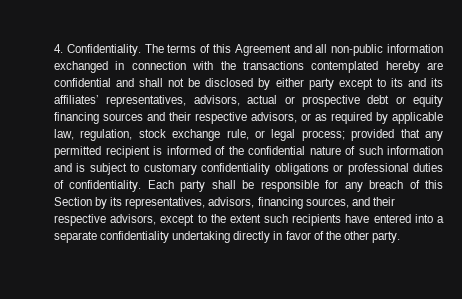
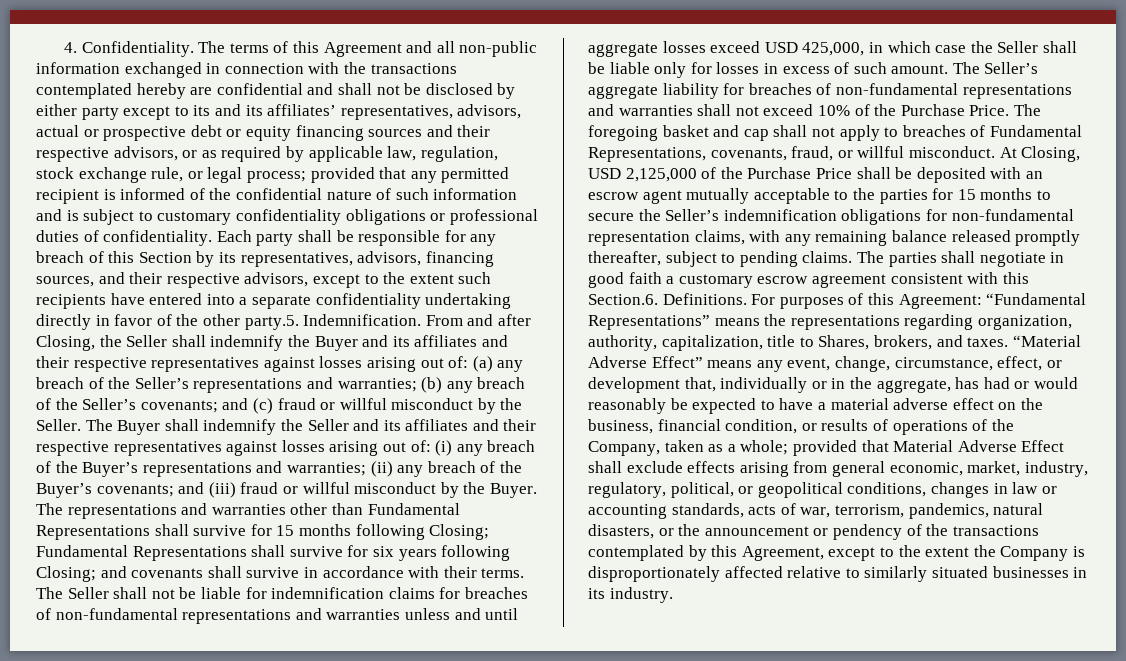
- Each party shall be responsible for any breach of this Section by its representatives, advisors, financing sources, and their respective advisors, except to the extent such recipients have entered into a separate confidentiality undertaking directly in favor of the other party.
+ Each party shall be responsible for any breach of this Section by its representatives, advisors, financing sources, and their respective advisors, except to the extent such recipients have entered into a separate confidentiality undertaking directly in favor of the other party.5. Indemnification. From and after Closing, the Seller shall indemnify the Buyer and its affiliates and their respective representatives against losses arising out of: (a) any breach of the Seller’s representations and warranties; (b) any breach of the Seller’s covenants; and (c) fraud or willful misconduct by the Seller. The Buyer shall indemnify the Seller and its affiliates and their respective representatives against losses arising out of: (i) any breach of the Buyer’s representations and warranties; (ii) any breach of the Buyer’s covenants; and (iii) fraud or willful misconduct by the Buyer. The representations and warranties other than Fundamental Representations shall survive for 15 months following Closing; Fundamental Representations shall survive for six years following Closing; and covenants shall survive in accordance with their terms. The Seller shall not be liable for indemnification claims for breaches of non-fundamental representations and warranties unless and until aggregate losses exceed USD 425,000, in which case the Seller shall be liable only for losses in excess of such amount. The Seller’s aggregate liability for breaches of non-fundamental representations and warranties shall not exceed 10% of the Purchase Price. The foregoing basket and cap shall not apply to breaches of Fundamental Representations, covenants, fraud, or willful misconduct. At Closing, USD 2,125,000 of the Purchase Price shall be deposited with an escrow agent mutually acceptable to the parties for 15 months to secure the Seller’s indemnification obligations for non-fundamental representation claims, with any remaining balance released promptly thereafter, subject to pending claims. The parties shall negotiate in good faith a customary escrow agreement consistent with this Section.6. Definitions. For purposes of this Agreement: “Fundamental Representations” means the representations regarding organization, authority, capitalization, title to Shares, brokers, and taxes. “Material Adverse Effect” means any event, change, circumstance, effect, or development that, individually or in the aggregate, has had or would reasonably be expected to have a material adverse effect on the business, financial condition, or results of operations of the Company, taken as a whole; provided that Material Adverse Effect shall exclude effects arising from general economic, market, industry, regulatory, political, or geopolitical conditions, changes in law or accounting standards, acts of war, terrorism, pandemics, natural disasters, or the announcement or pendency of the transactions contemplated by this Agreement, except to the extent the Company is disproportionately affected relative to similarly situated businesses in its industry.

